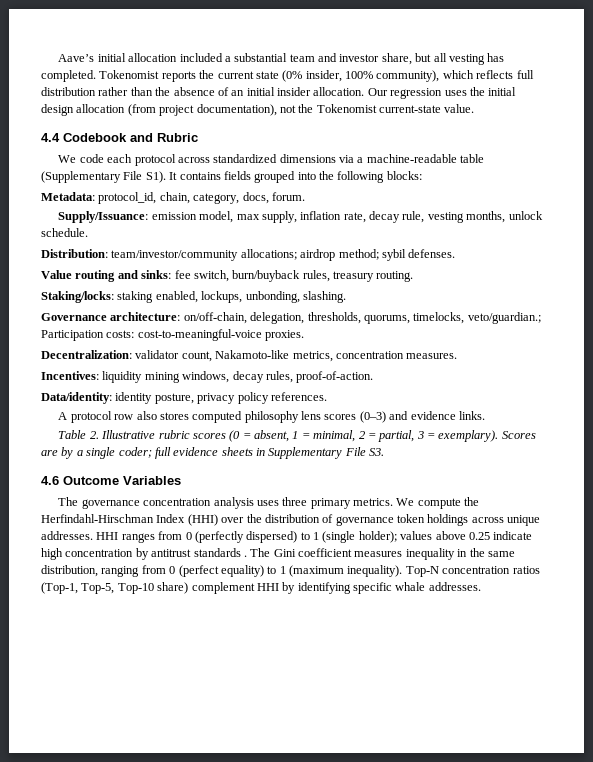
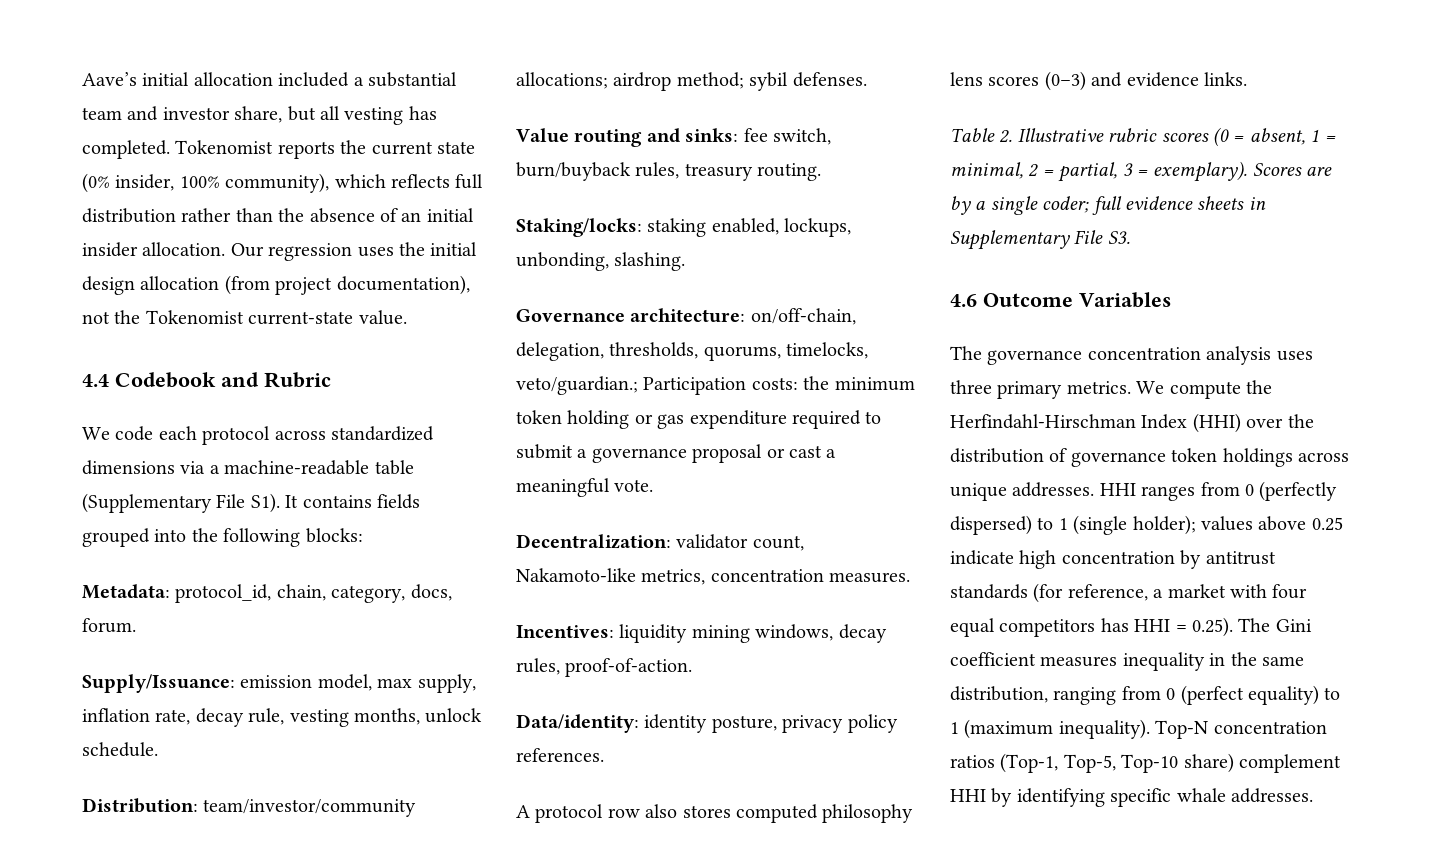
- Governance architecture: on/off-chain, delegation, thresholds, quorums, timelocks, veto/guardian.; Participation costs: cost-to-meaningful-voice proxies.
+ Governance architecture: on/off-chain, delegation, thresholds, quorums, timelocks, veto/guardian.; Participation costs: the minimum token holding or gas expenditure required to submit a governance proposal or cast a meaningful vote.
- HHI ranges from 0 (perfectly dispersed) to 1 (single holder); values above 0.25 indicate high concentration by antitrust standards . The Gini coefficient measures inequality in the same distribution, ranging from 0 (perfect equality) to 1 (maximum inequality).
+ HHI ranges from 0 (perfectly dispersed) to 1 (single holder); values above 0.25 indicate high concentration by antitrust standards (for reference, a market with four equal competitors has HHI = 0.25). The Gini coefficient measures inequality in the same distribution, ranging from 0 (perfect equality) to 1 (maximum inequality).

